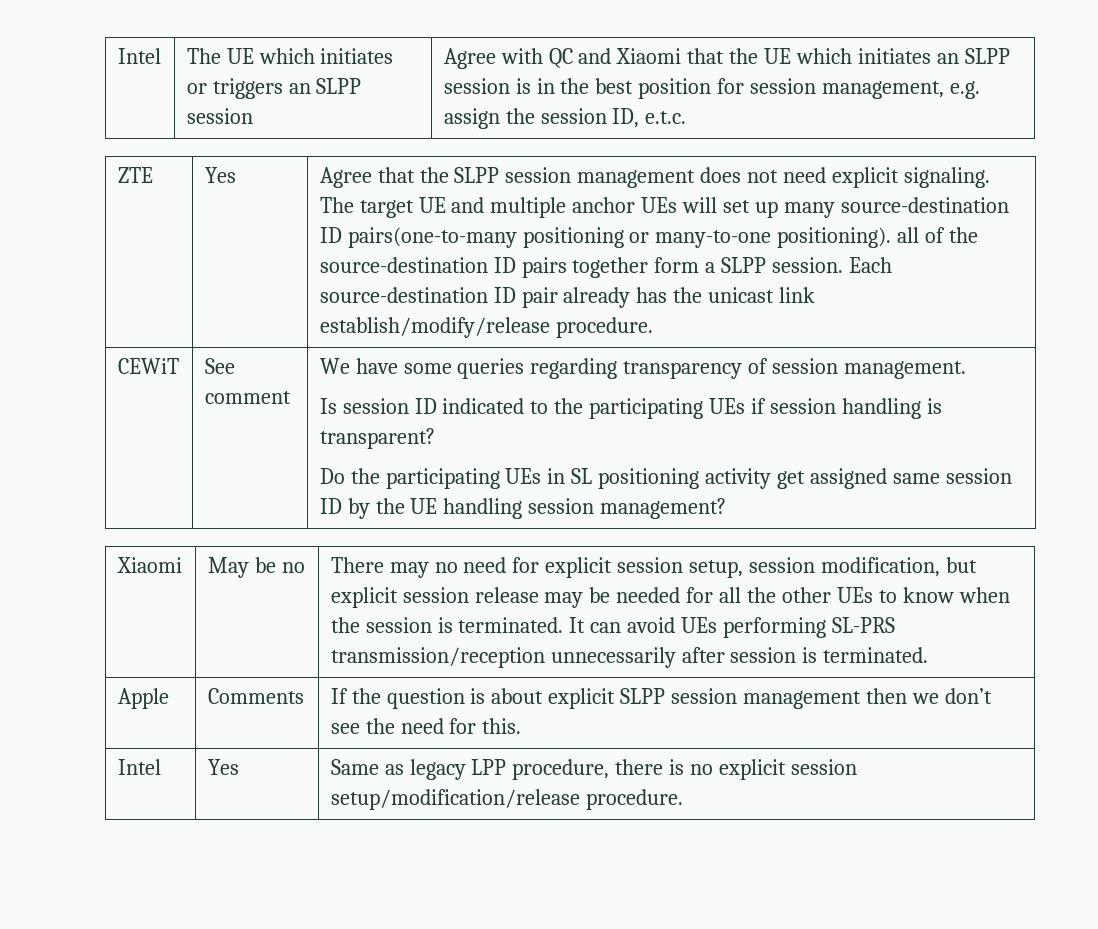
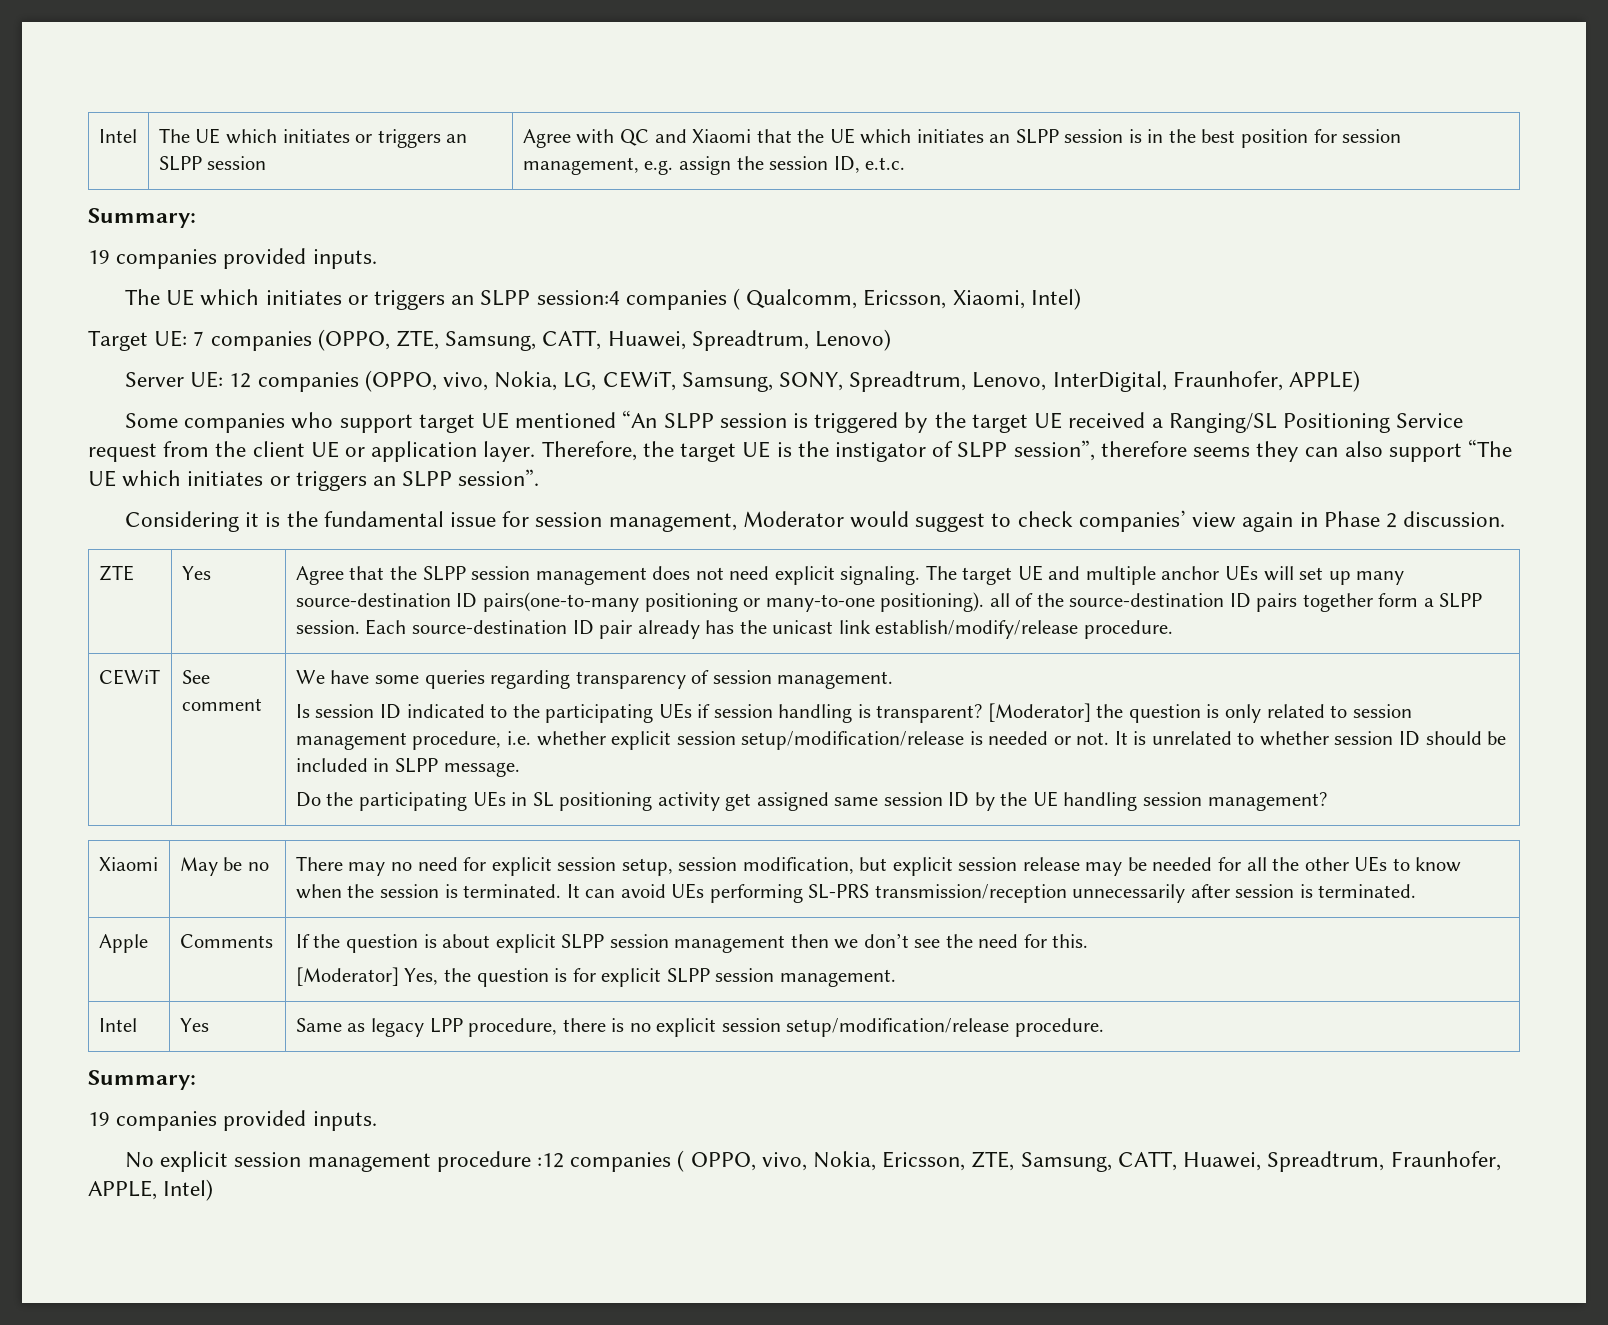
  Intel | The UE which initiates or triggers an SLPP session | Agree with QC and Xiaomi that the UE which initiates an SLPP session is in the best position for session management, e.g. assign the session ID, e.t.c.
+ Summary:
+ 19 companies provided inputs.
+ The UE which initiates or triggers an SLPP session:4 companies ( Qualcomm, Ericsson, Xiaomi, Intel)
+ Target UE: 7 companies (OPPO, ZTE, Samsung, CATT, Huawei, Spreadtrum, Lenovo)
+ Server UE: 12 companies (OPPO, vivo, Nokia, LG, CEWiT, Samsung, SONY, Spreadtrum, Lenovo, InterDigital, Fraunhofer, APPLE)
+ Some companies who support target UE mentioned “An SLPP session is triggered by the target UE received a Ranging/SL Positioning Service request from the client UE or application layer. Therefore, the target UE is the instigator of SLPP session”, therefore seems they can also support “The UE which initiates or triggers an SLPP session”.
+ Considering it is the fundamental issue for session management, Moderator would suggest to check companies’ view again in Phase 2 discussion.
+ [Moderator] the question is only related to session management procedure, i.e. whether explicit session setup/modification/release is needed or not. It is unrelated to whether session ID should be included in SLPP message.
  Apple | Comments | If the question is about explicit SLPP session management then we don’t see the need for this.
+ [Moderator] Yes, the question is for explicit SLPP session management.
  Intel | Yes | Same as legacy LPP procedure, there is no explicit session setup/modification/release procedure.
+ Summary:
+ 19 companies provided inputs.
+ No explicit session management procedure :12 companies ( OPPO, vivo, Nokia, Ericsson, ZTE, Samsung, CATT, Huawei, Spreadtrum, Fraunhofer, APPLE, Intel)

